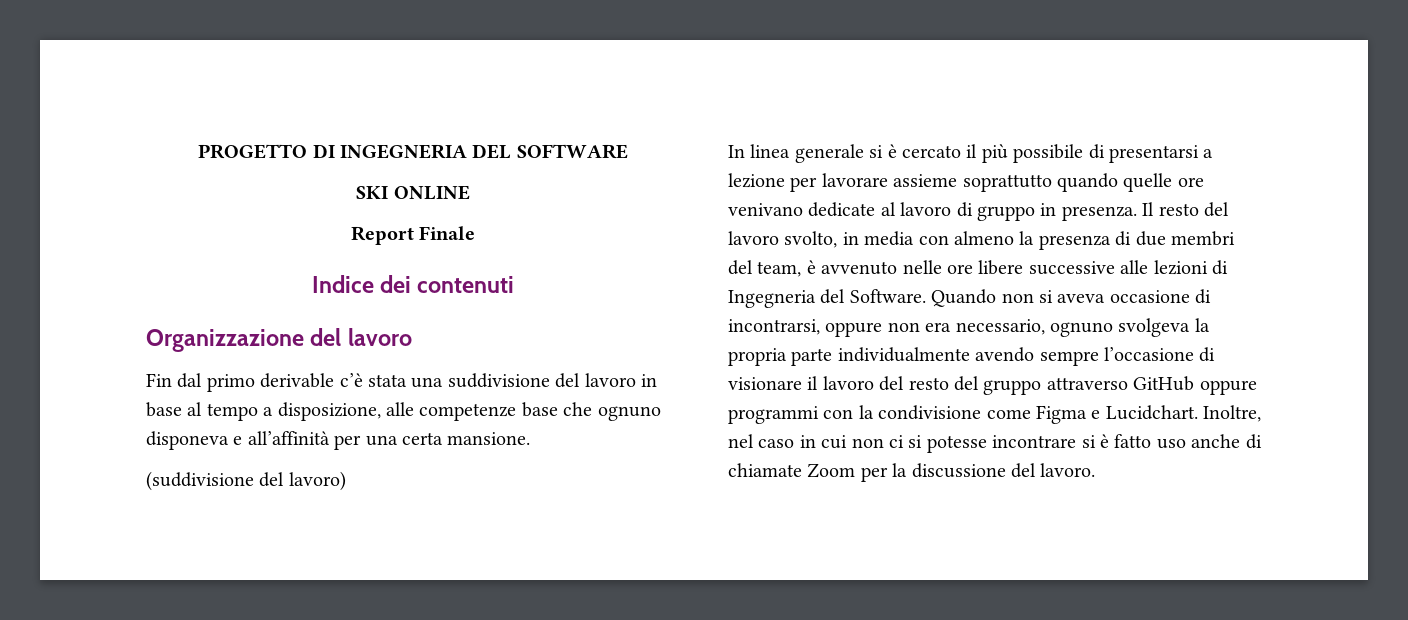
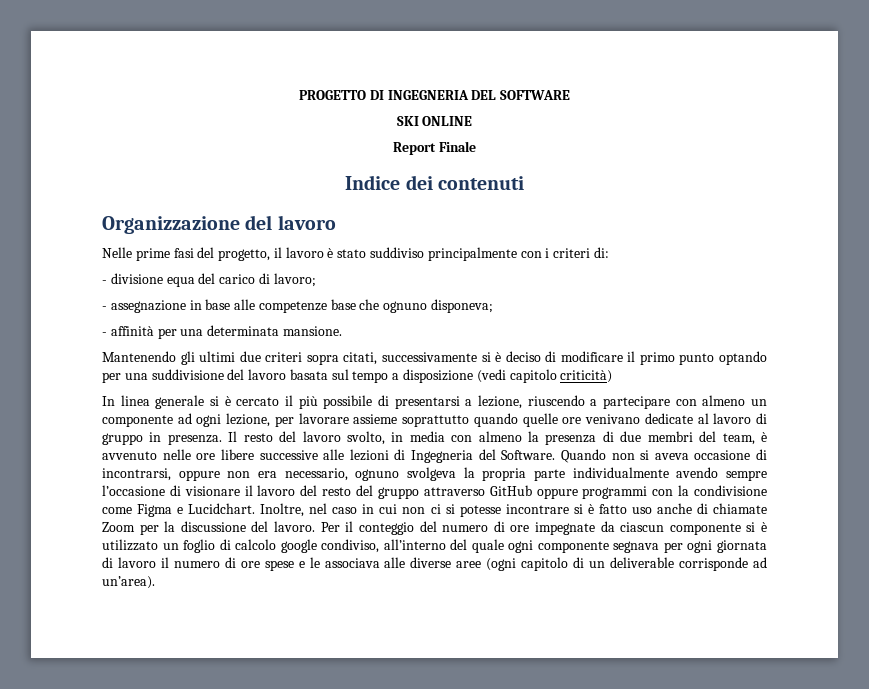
- Fin dal primo derivable c’è stata una suddivisione del lavoro in base al tempo a disposizione, alle competenze base che ognuno disponeva e all’affinità per una certa mansione.
+ Nelle prime fasi del progetto, il lavoro è stato suddiviso principalmente con i criteri di:
+ - divisione equa del carico di lavoro;
+ - assegnazione in base alle competenze base che ognuno disponeva;
+ - affinità per una determinata mansione.
- (suddivisione del lavoro)
+ Mantenendo gli ultimi due criteri sopra citati, successivamente si è deciso di modificare il primo punto optando per una suddivisione del lavoro basata sul tempo a disposizione (vedi capitolo criticità)
- In linea generale si è cercato il più possibile di presentarsi a lezione per lavorare assieme soprattutto quando quelle ore venivano dedicate al lavoro di gruppo in presenza.
+ In linea generale si è cercato il più possibile di presentarsi a lezione, riuscendo a partecipare con almeno un componente ad ogni lezione, per lavorare assieme soprattutto quando quelle ore venivano dedicate al lavoro di gruppo in presenza.
+ Per il conteggio del numero di ore impegnate da ciascun componente si è utilizzato un foglio di calcolo google condiviso, all’interno del quale ogni componente segnava per ogni giornata di lavoro il numero di ore spese e le associava alle diverse aree (ogni capitolo di un deliverable corrisponde ad un’area).

